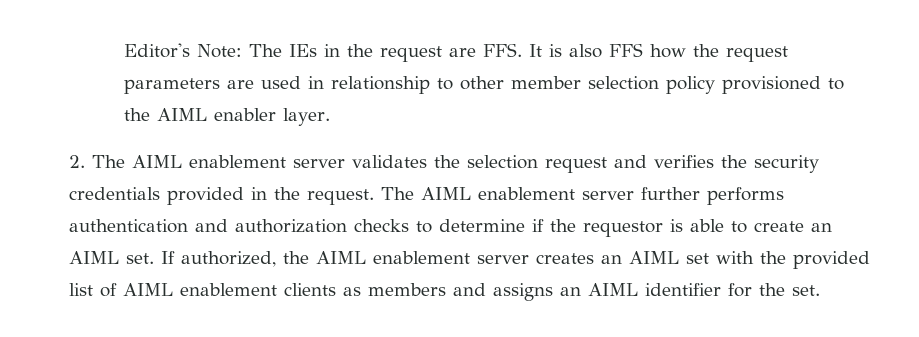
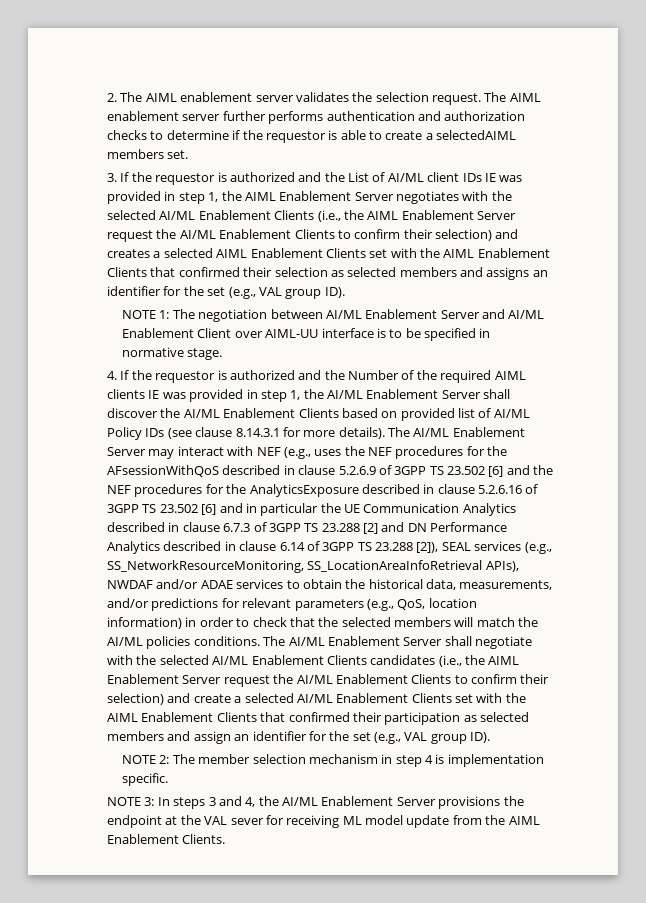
- Editor's Note: The IEs in the request are FFS. It is also FFS how the request parameters are used in relationship to other member selection policy provisioned to the AIML enabler layer.
- 2. The AIML enablement server validates the selection request and verifies the security credentials provided in the request.
+ 2. The AIML enablement server validates the selection request.
- The AIML enablement server further performs authentication and authorization checks to determine if the requestor is able to create an AIML set. If authorized, the AIML enablement server creates an AIML set with the provided list of AIML enablement clients as members and assigns an AIML identifier for the set.
+ The AIML enablement server further performs authentication and authorization checks to determine if the requestor is able to create a selectedAIML members set.
+ 3. If the requestor is authorized and the List of AI/ML client IDs IE was provided in step 1, the AIML Enablement Server negotiates with the selected AI/ML Enablement Clients (i.e., the AIML Enablement Server request the AI/ML Enablement Clients to confirm their selection) and creates a selected AIML Enablement Clients set with the AIML Enablement Clients that confirmed their selection as selected members and assigns an identifier for the set (e.g., VAL group ID).
+ NOTE 1: The negotiation between AI/ML Enablement Server and AI/ML Enablement Client over AIML-UU interface is to be specified in normative stage.
+ 4. If the requestor is authorized and the Number of the required AIML clients IE was provided in step 1, the AI/ML Enablement Server shall discover the AI/ML Enablement Clients based on provided list of AI/ML Policy IDs (see clause 8.14.3.1 for more details). The AI/ML Enablement Server may interact with NEF (e.g., uses the NEF procedures for the AFsessionWithQoS described in clause 5.2.6.9 of 3GPP TS 23.502 [6] and the NEF procedures for the AnalyticsExposure described in clause 5.2.6.16 of 3GPP TS 23.502 [6] and in particular the UE Communication Analytics described in clause 6.7.3 of 3GPP TS 23.288 [2] and DN Performance Analytics described in clause 6.14 of 3GPP TS 23.288 [2]), SEAL services (e.g., SS_NetworkResourceMonitoring, SS_LocationAreaInfoRetrieval APIs), NWDAF and/or ADAE services to obtain the historical data, measurements, and/or predictions for relevant parameters (e.g., QoS, location information) in order to check that the selected members will match the AI/ML policies conditions. The AI/ML Enablement Server shall negotiate with the selected AI/ML Enablement Clients candidates (i.e., the AIML Enablement Server request the AI/ML Enablement Clients to confirm their selection) and create a selected AI/ML Enablement Clients set with the AIML Enablement Clients that confirmed their participation as selected members and assign an identifier for the set (e.g., VAL group ID).
+ NOTE 2: The member selection mechanism in step 4 is implementation specific.
+ NOTE 3: In steps 3 and 4, the AI/ML Enablement Server provisions the endpoint at the VAL sever for receiving ML model update from the AIML Enablement Clients.

